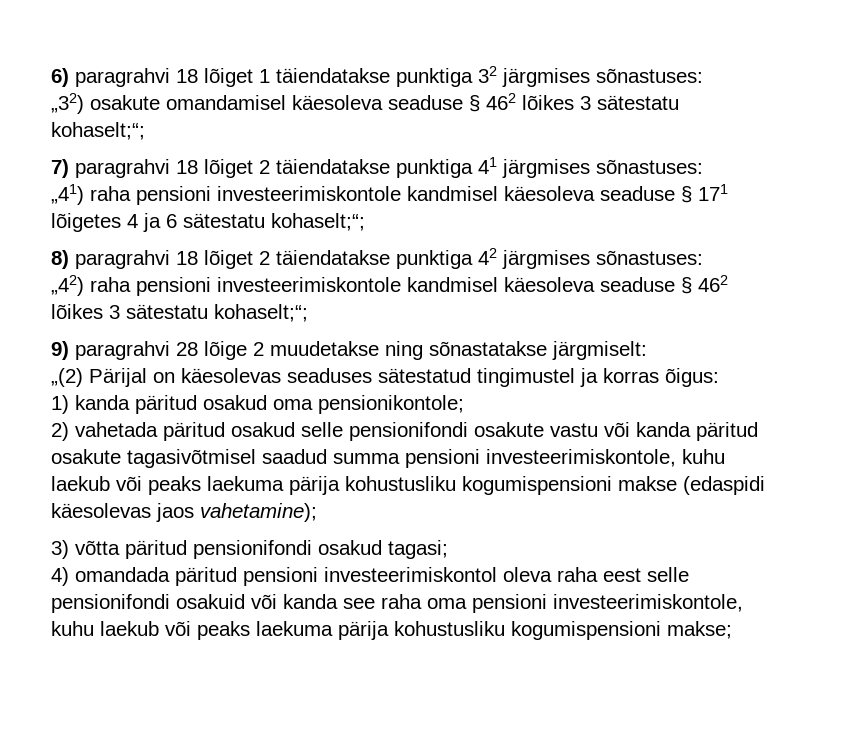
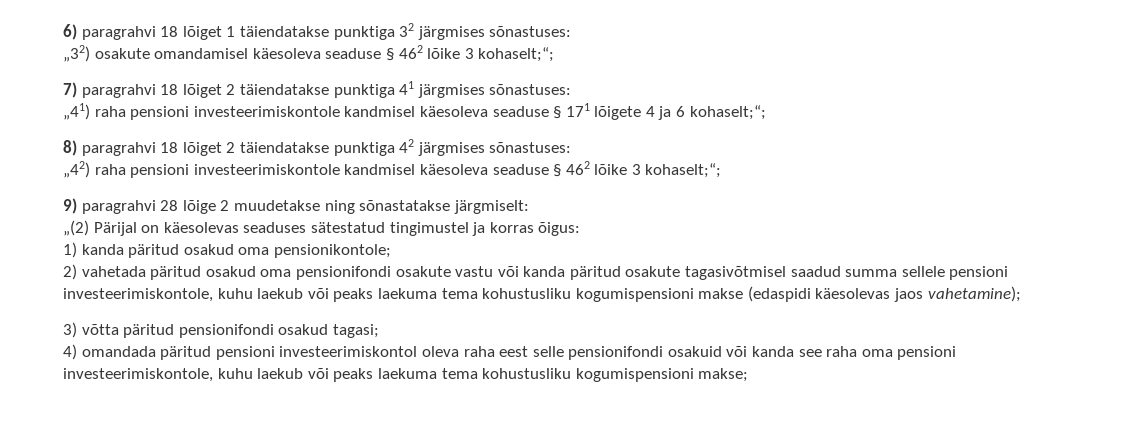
- „32) osakute omandamisel käesoleva seaduse § 462 lõikes 3 sätestatu kohaselt;“;
+ „32) osakute omandamisel käesoleva seaduse § 462 lõike 3 kohaselt;“;
- „41) raha pensioni investeerimiskontole kandmisel käesoleva seaduse § 171 lõigetes 4 ja 6 sätestatu kohaselt;“;
+ „41) raha pensioni investeerimiskontole kandmisel käesoleva seaduse § 171 lõigete 4 ja 6 kohaselt;“;
- „42) raha pensioni investeerimiskontole kandmisel käesoleva seaduse § 462 lõikes 3 sätestatu kohaselt;“;
+ „42) raha pensioni investeerimiskontole kandmisel käesoleva seaduse § 462 lõike 3 kohaselt;“;
- 2) vahetada päritud osakud selle pensionifondi osakute vastu või kanda päritud osakute tagasivõtmisel saadud summa pensioni investeerimiskontole, kuhu laekub või peaks laekuma pärija kohustusliku kogumispensioni makse (edaspidi käesolevas jaos vahetamine);
+ 2) vahetada päritud osakud oma pensionifondi osakute vastu või kanda päritud osakute tagasivõtmisel saadud summa sellele pensioni investeerimiskontole, kuhu laekub või peaks laekuma tema kohustusliku kogumispensioni makse (edaspidi käesolevas jaos vahetamine);
- 4) omandada päritud pensioni investeerimiskontol oleva raha eest selle pensionifondi osakuid või kanda see raha oma pensioni investeerimiskontole, kuhu laekub või peaks laekuma pärija kohustusliku kogumispensioni makse;
+ 4) omandada päritud pensioni investeerimiskontol oleva raha eest selle pensionifondi osakuid või kanda see raha oma pensioni investeerimiskontole, kuhu laekub või peaks laekuma tema kohustusliku kogumispensioni makse;

